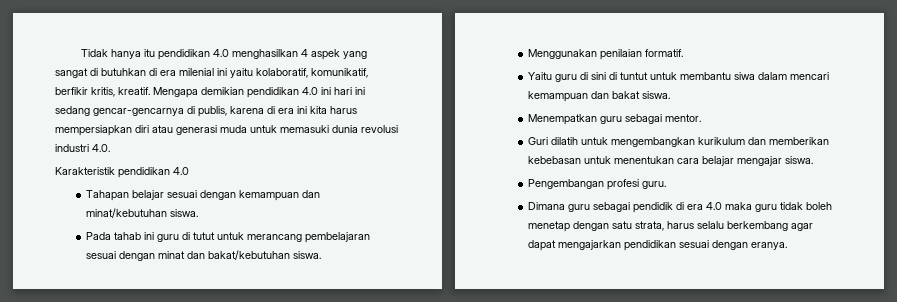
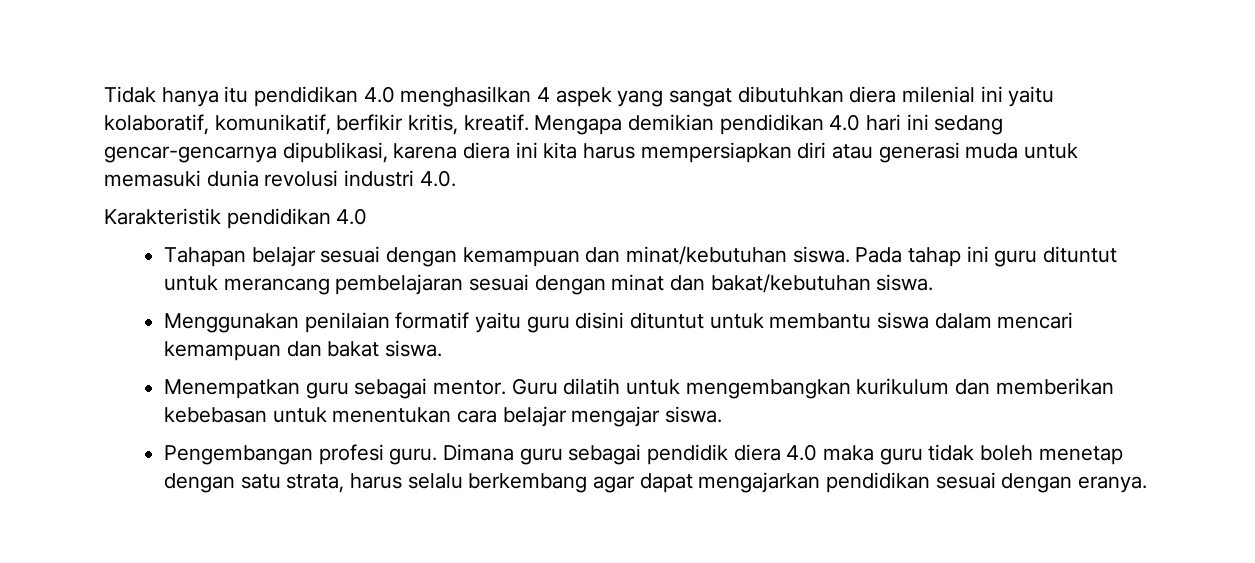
- Tidak hanya itu pendidikan 4.0 menghasilkan 4 aspek yang sangat di butuhkan di era milenial ini yaitu kolaboratif, komunikatif, berfikir kritis, kreatif.
+ Tidak hanya itu pendidikan 4.0 menghasilkan 4 aspek yang sangat dibutuhkan diera milenial ini yaitu kolaboratif, komunikatif, berfikir kritis, kreatif.
- Mengapa demikian pendidikan 4.0 ini hari ini sedang gencar-gencarnya di publis, karena di era ini kita harus mempersiapkan diri atau generasi muda untuk memasuki dunia revolusi industri 4.0.
+ Mengapa demikian pendidikan 4.0 hari ini sedang gencar-gencarnya dipublikasi, karena diera ini kita harus mempersiapkan diri atau generasi muda untuk memasuki dunia revolusi industri 4.0.
- Tahapan belajar sesuai dengan kemampuan dan minat/kebutuhan siswa.
- Pada tahab ini guru di tutut untuk merancang pembelajaran sesuai dengan minat dan bakat/kebutuhan siswa.
+ Tahapan belajar sesuai dengan kemampuan dan minat/kebutuhan siswa. Pada tahap ini guru dituntut untuk merancang pembelajaran sesuai dengan minat dan bakat/kebutuhan siswa.
- Menggunakan penilaian formatif.
- Yaitu guru di sini di tuntut untuk membantu siwa dalam mencari kemampuan dan bakat siswa.
+ Menggunakan penilaian formatif yaitu guru disini dituntut untuk membantu siswa dalam mencari kemampuan dan bakat siswa.
- Menempatkan guru sebagai mentor.
- Guri dilatih untuk mengembangkan kurikulum dan memberikan kebebasan untuk menentukan cara belajar mengajar siswa.
+ Menempatkan guru sebagai mentor. Guru dilatih untuk mengembangkan kurikulum dan memberikan kebebasan untuk menentukan cara belajar mengajar siswa.
- Pengembangan profesi guru.
- Dimana guru sebagai pendidik di era 4.0 maka guru tidak boleh menetap dengan satu strata, harus selalu berkembang agar dapat mengajarkan pendidikan sesuai dengan eranya.
+ Pengembangan profesi guru. Dimana guru sebagai pendidik diera 4.0 maka guru tidak boleh menetap dengan satu strata, harus selalu berkembang agar dapat mengajarkan pendidikan sesuai dengan eranya.

